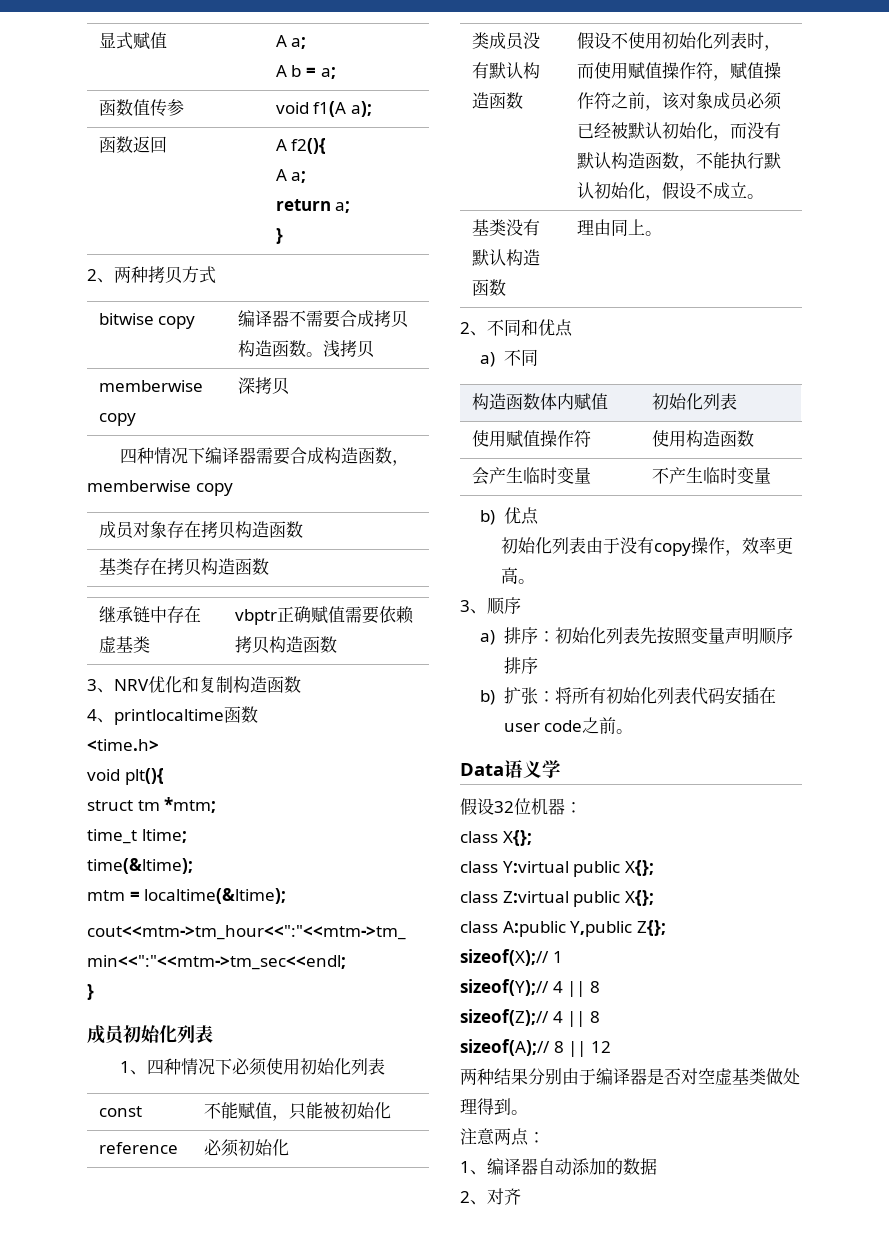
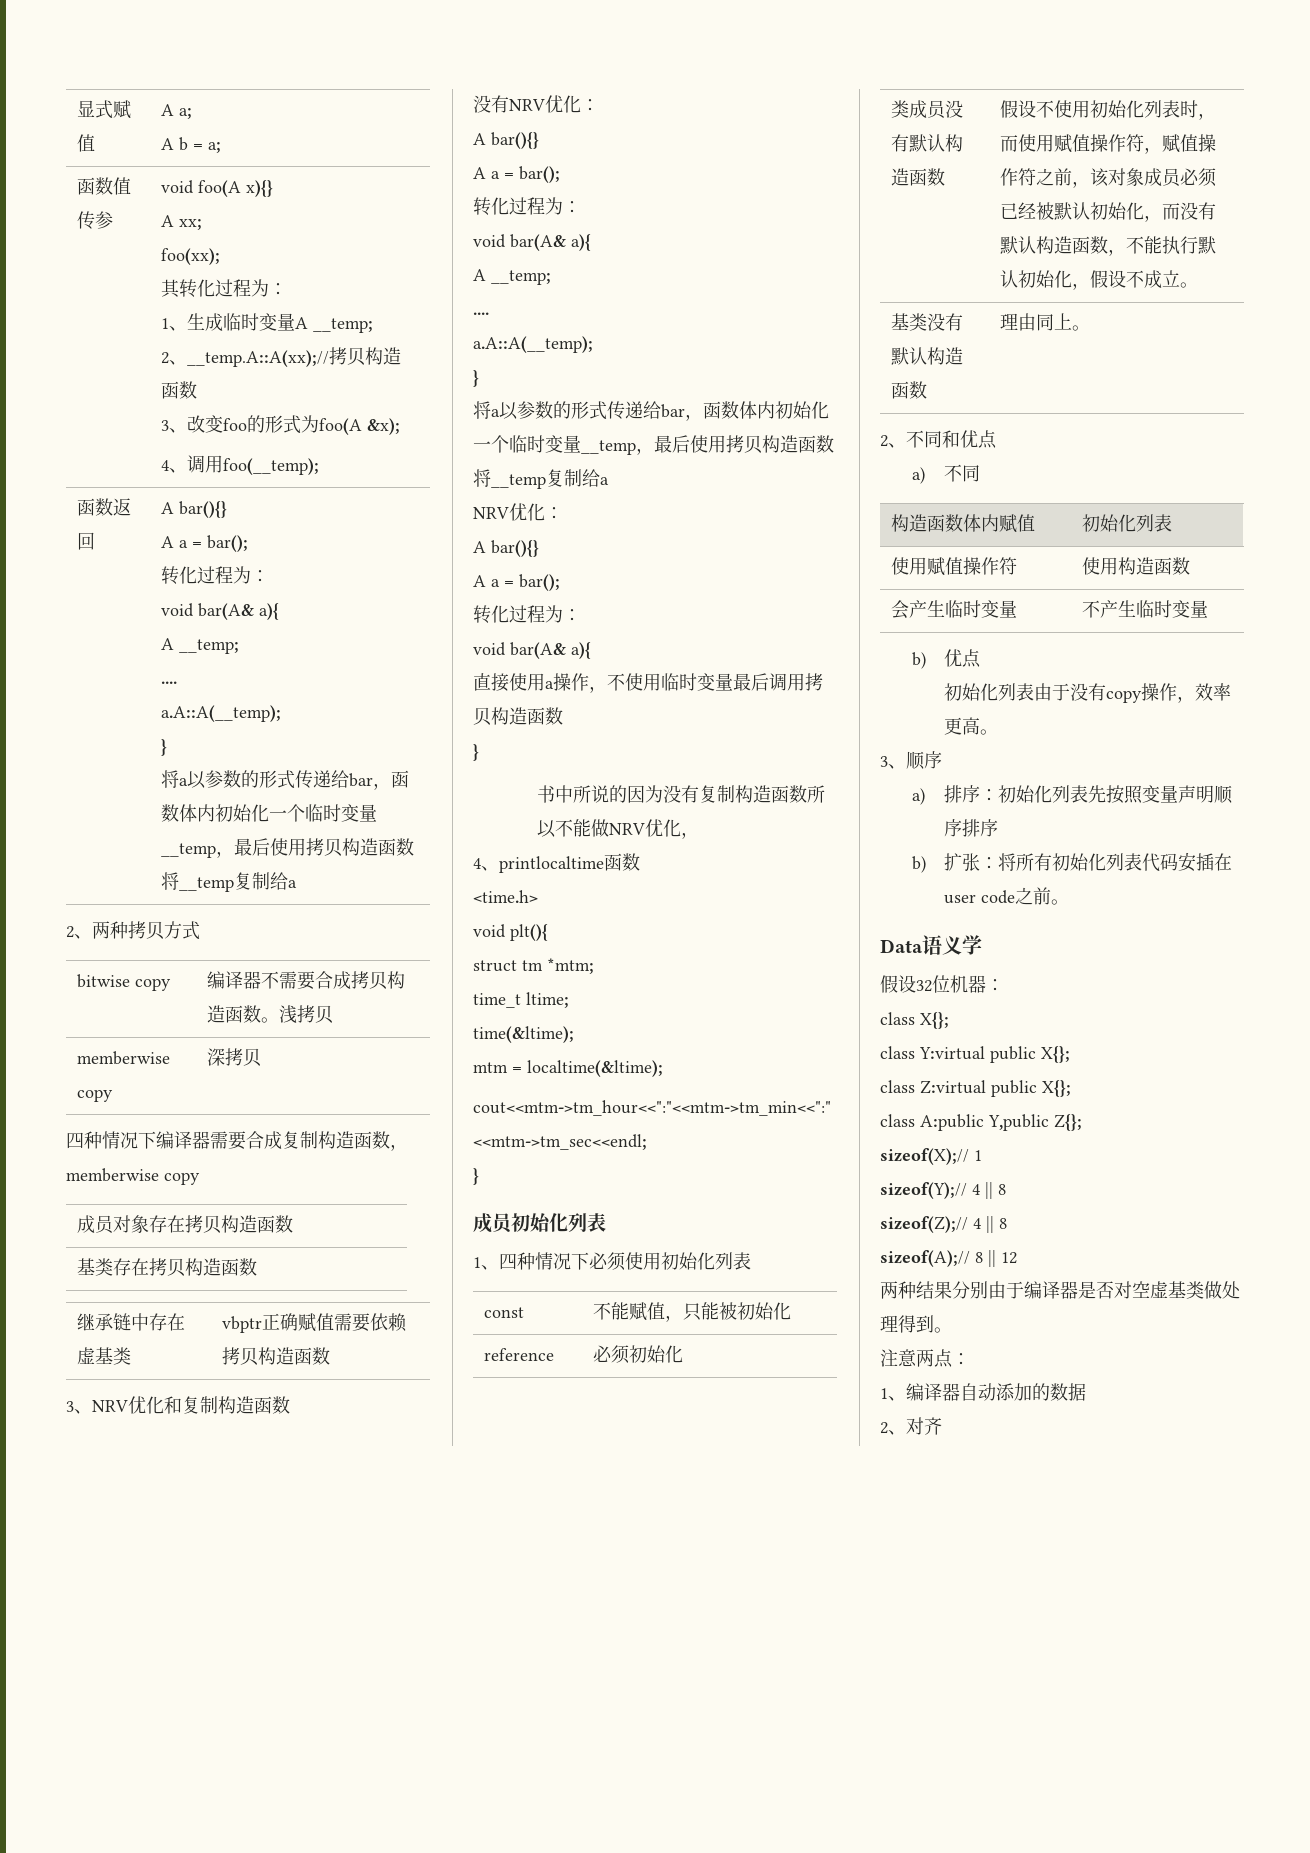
- 函数值传参 | void f1(A a);
+ 函数值传参 | void foo(A x){}
+ A xx;
+ foo(xx);
+ 其转化过程为：
+ 1、生成临时变量A __temp;
+ 2、__temp.A::A(xx);//拷贝构造函数
+ 3、改变foo的形式为foo(A &x);
+ 4、调用foo(__temp);
- 函数返回 | A f2(){
- A a;
- return a;
+ 函数返回 | A bar(){}
+ A a = bar();
+ 转化过程为：
+ void bar(A& a){
+ A __temp;
+ ....
+ a.A::A(__temp);
  }
+ 将a以参数的形式传递给bar，函数体内初始化一个临时变量__temp，最后使用拷贝构造函数将__temp复制给a
- 四种情况下编译器需要合成构造函数，memberwise copy
+ 四种情况下编译器需要合成复制构造函数，memberwise copy
+ 没有NRV优化：
+ A bar(){}
+ A a = bar();
+ 转化过程为：
+ void bar(A& a){
+ A __temp;
+ ....
+ a.A::A(__temp);
+ }
+ 将a以参数的形式传递给bar，函数体内初始化一个临时变量__temp，最后使用拷贝构造函数将__temp复制给a
+ NRV优化：
+ A bar(){}
+ A a = bar();
+ 转化过程为：
+ void bar(A& a){
+ 直接使用a操作，不使用临时变量最后调用拷贝构造函数
+ }
+ 书中所说的因为没有复制构造函数所以不能做NRV优化，

